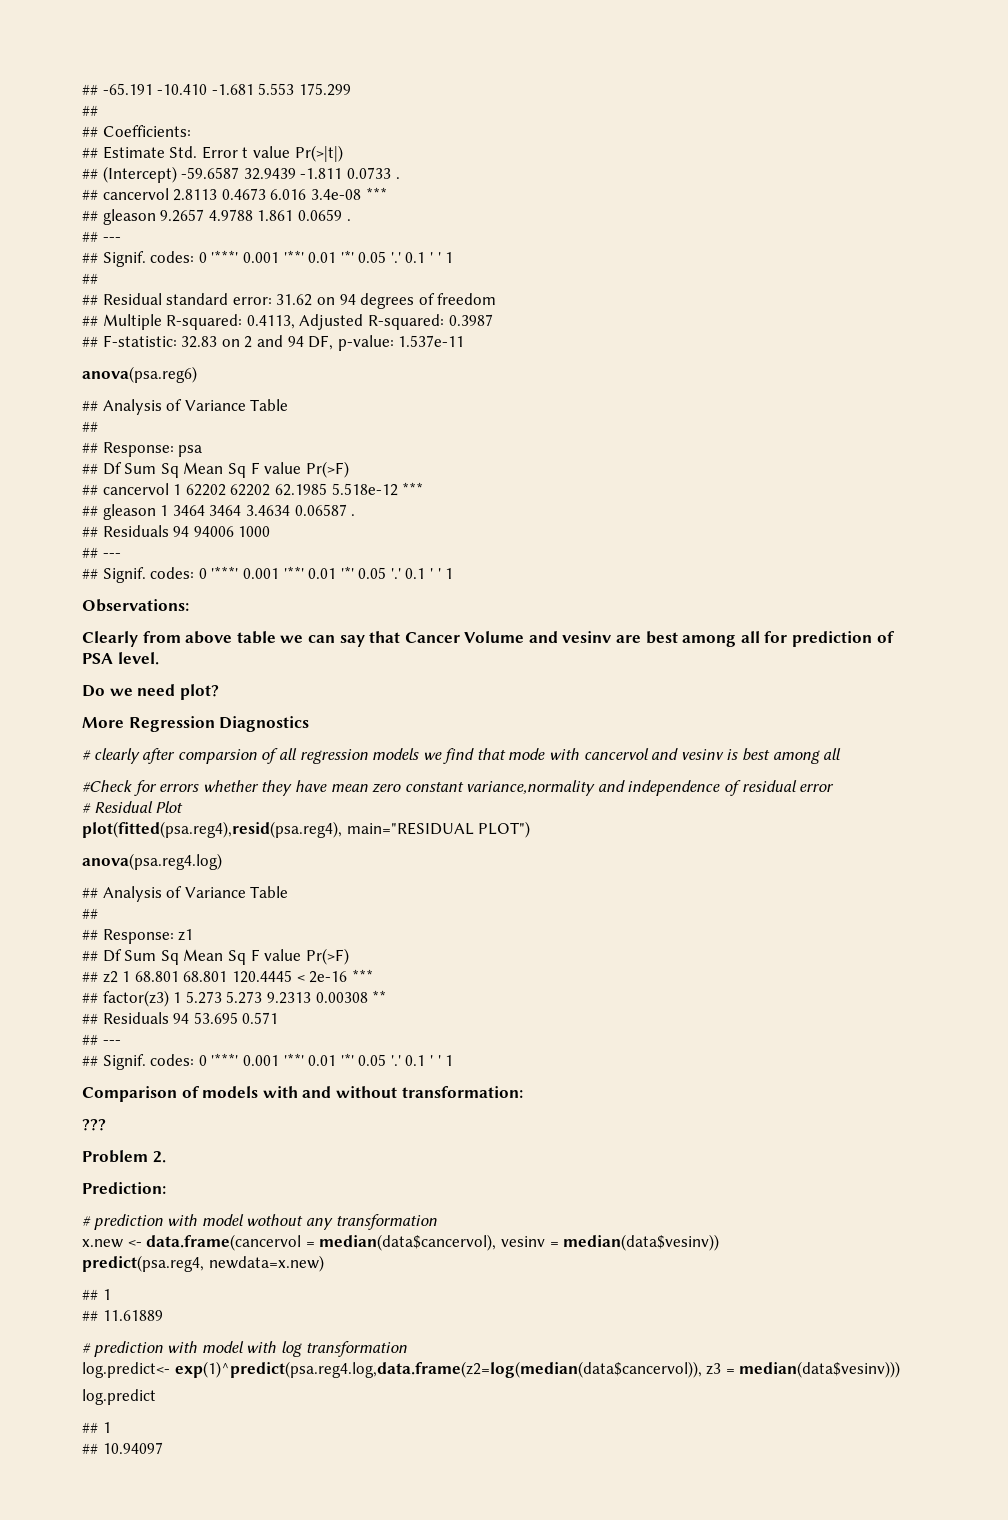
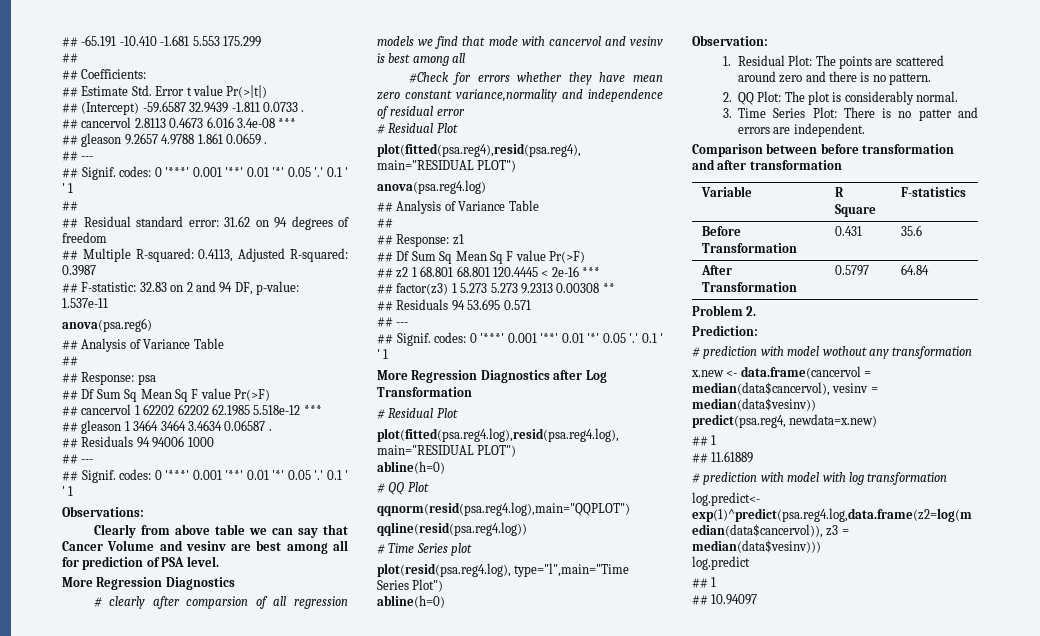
- Do we need plot?
- Comparison of models with and without transformation:
- ???
+ More Regression Diagnostics after Log Transformation
+ # Residual Plot
+ plot(fitted(psa.reg4.log),resid(psa.reg4.log), main="RESIDUAL PLOT")
+ abline(h=0)
+ # QQ Plot
+ qqnorm(resid(psa.reg4.log),main="QQPLOT")
+ qqline(resid(psa.reg4.log))
+ # Time Series plot
+ plot(resid(psa.reg4.log), type="l",main="Time Series Plot")
+ abline(h=0)
+ Observation:
+ 1. Residual Plot: The points are scattered around zero and there is no pattern.
+ 2. QQ Plot: The plot is considerably normal.
+ 3. Time Series Plot: There is no patter and errors are independent.
+ Comparison between before transformation and after transformation
+ Variable | R Square | F-statistics
+ Before Transformation | 0.431 | 35.6
+ After Transformation | 0.5797 | 64.84

